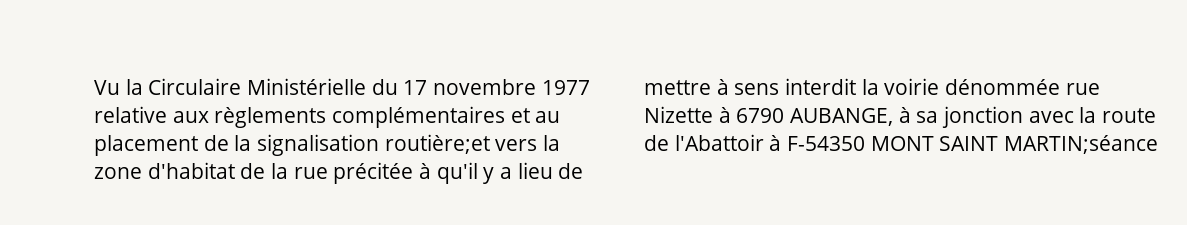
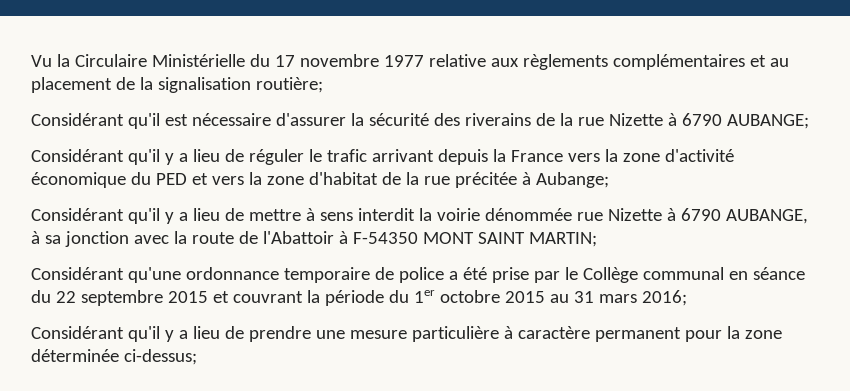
- Vu la Circulaire Ministérielle du 17 novembre 1977 relative aux règlements complémentaires et au placement de la signalisation routière;et vers la zone d'habitat de la rue précitée à qu'il y a lieu de mettre à sens interdit la voirie dénommée rue Nizette à 6790 AUBANGE, à sa jonction avec la route de l'Abattoir à F-54350 MONT SAINT MARTIN;séance
+ Vu la Circulaire Ministérielle du 17 novembre 1977 relative aux règlements complémentaires et au placement de la signalisation routière;
+ Considérant qu'il est nécessaire d'assurer la sécurité des riverains de la rue Nizette à 6790 AUBANGE;
+ Considérant qu'il y a lieu de réguler le trafic arrivant depuis la France vers la zone d'activité économique du PED et vers la zone d'habitat de la rue précitée à Aubange;
+ Considérant qu'il y a lieu de mettre à sens interdit la voirie dénommée rue Nizette à 6790 AUBANGE, à sa jonction avec la route de l'Abattoir à F-54350 MONT SAINT MARTIN;
+ Considérant qu'une ordonnance temporaire de police a été prise par le Collège communal en séance du 22 septembre 2015 et couvrant la période du 1er octobre 2015 au 31 mars 2016;
+ Considérant qu'il y a lieu de prendre une mesure particulière à caractère permanent pour la zone déterminée ci-dessus;

